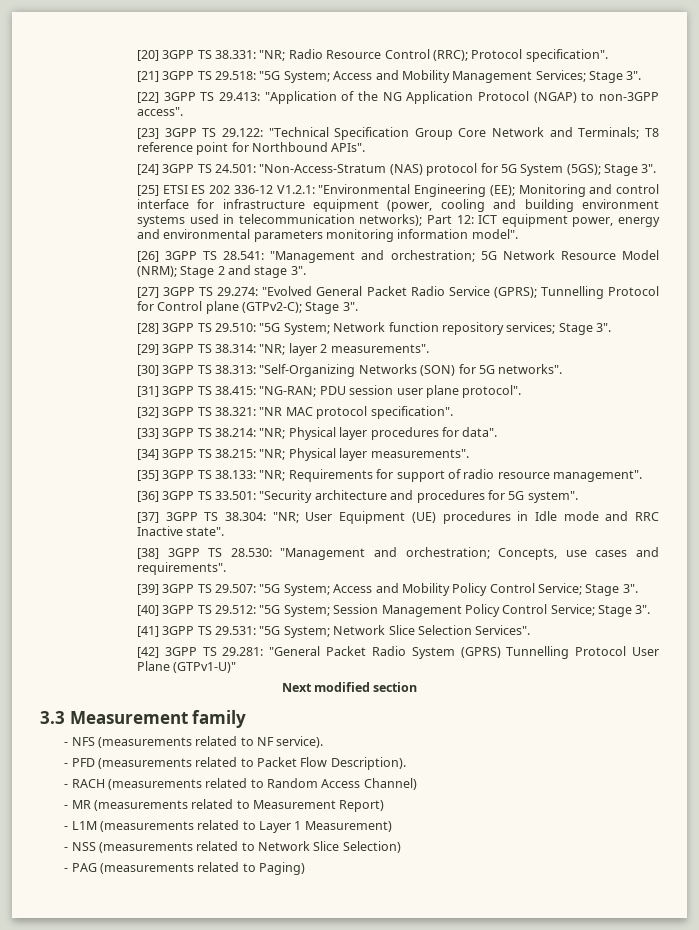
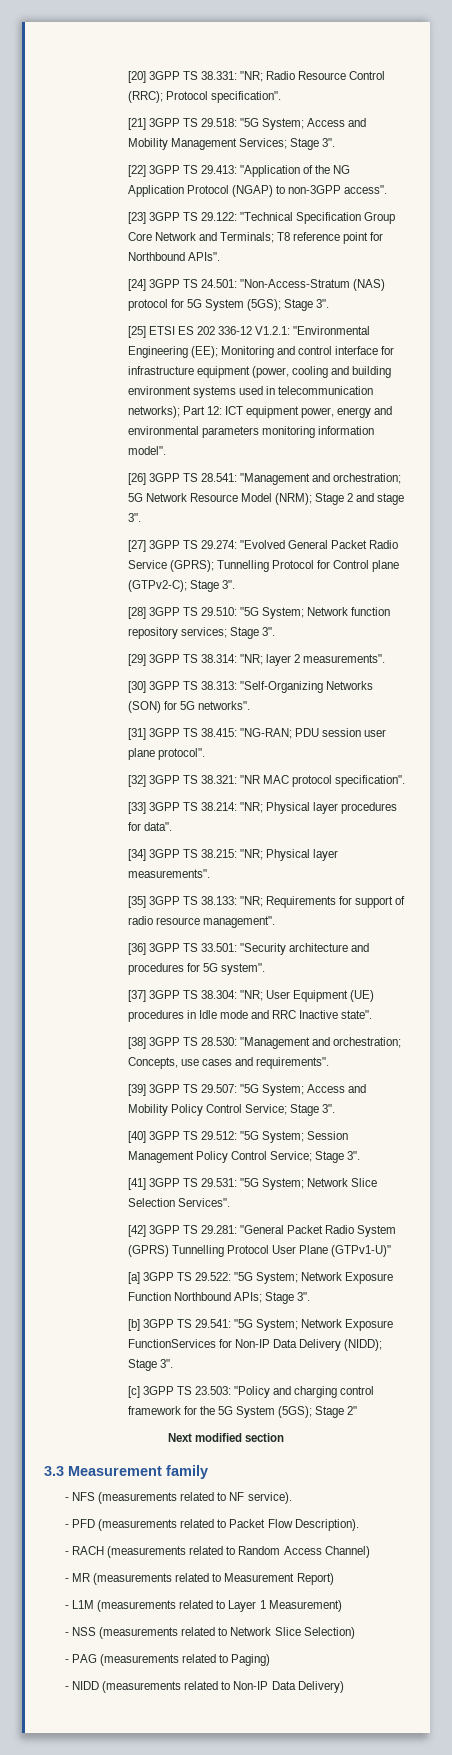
+ [a] 3GPP TS 29.522: "5G System; Network Exposure Function Northbound APIs; Stage 3".
+ [b] 3GPP TS 29.541: "5G System; Network Exposure FunctionServices for Non-IP Data Delivery (NIDD); Stage 3".
+ [c] 3GPP TS 23.503: "Policy and charging control framework for the 5G System (5GS); Stage 2"
+ - NIDD (measurements related to Non-IP Data Delivery)

